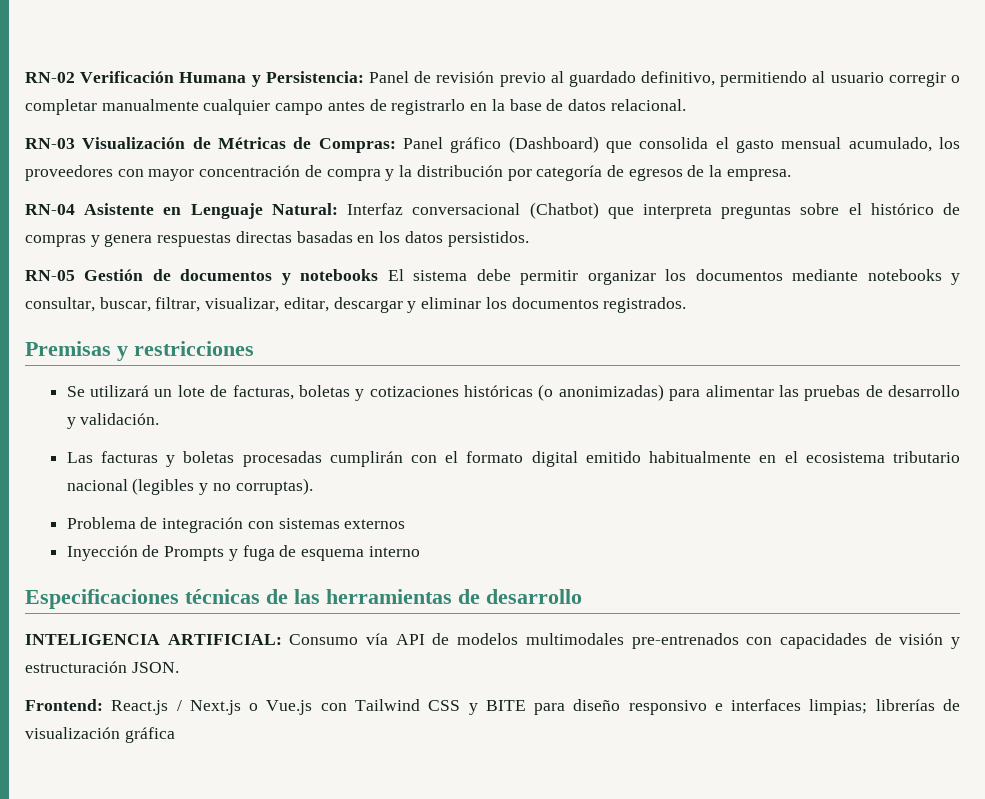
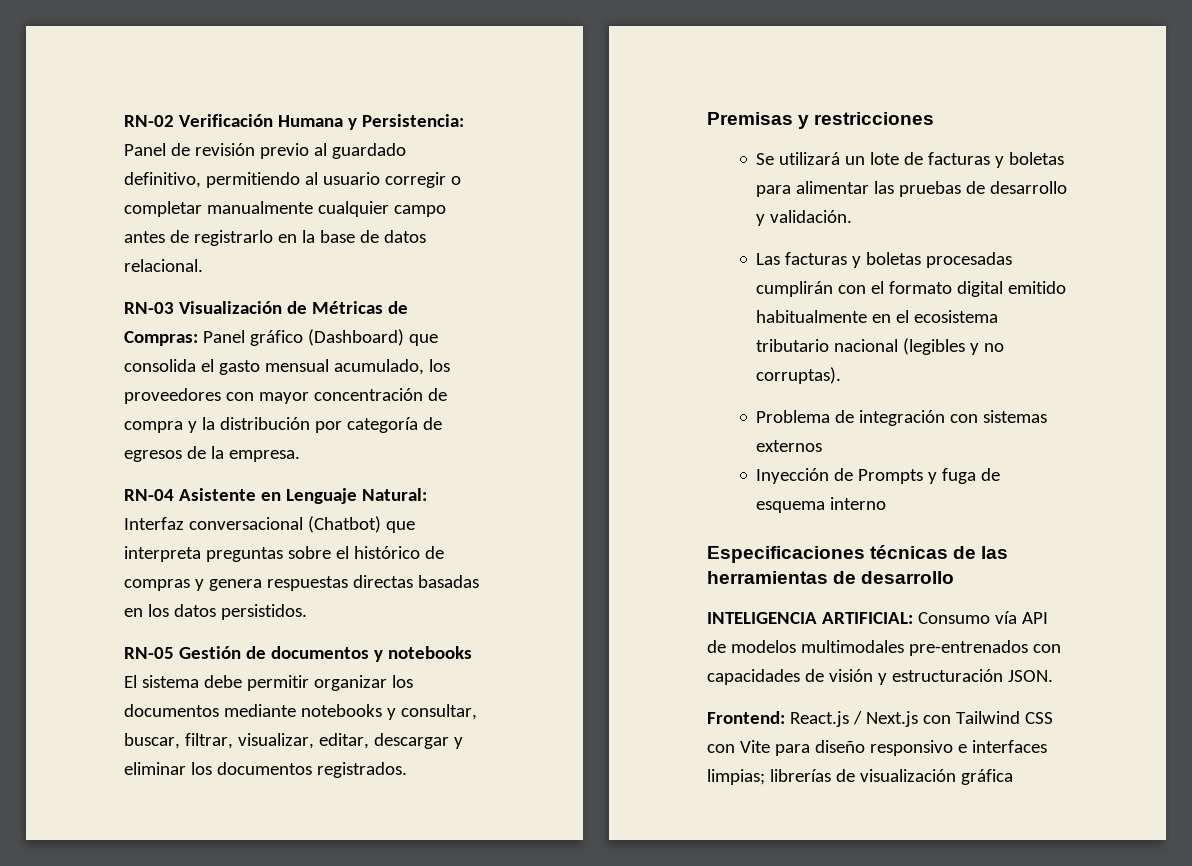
- Se utilizará un lote de facturas, boletas y cotizaciones históricas (o anonimizadas) para alimentar las pruebas de desarrollo y validación.
+ Se utilizará un lote de facturas y boletas para alimentar las pruebas de desarrollo y validación.
- Frontend: React.js / Next.js o Vue.js con Tailwind CSS y BITE para diseño responsivo e interfaces limpias; librerías de visualización gráfica
+ Frontend: React.js / Next.js con Tailwind CSS con Vite para diseño responsivo e interfaces limpias; librerías de visualización gráfica

